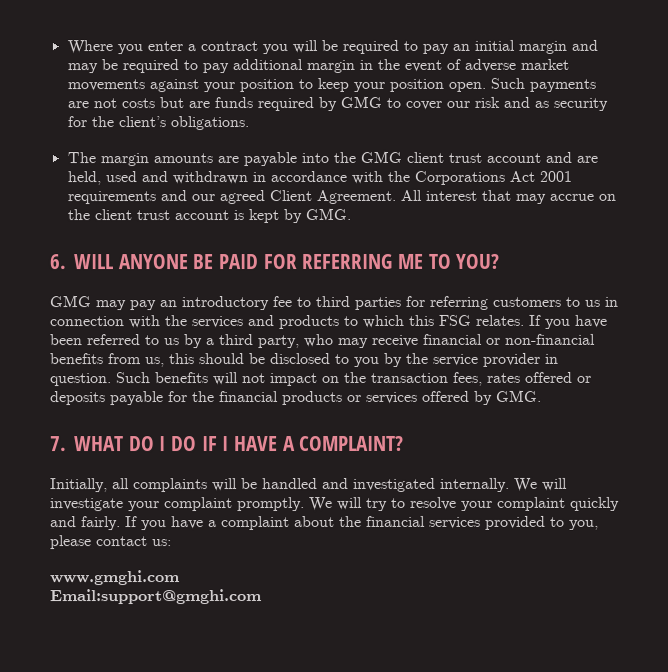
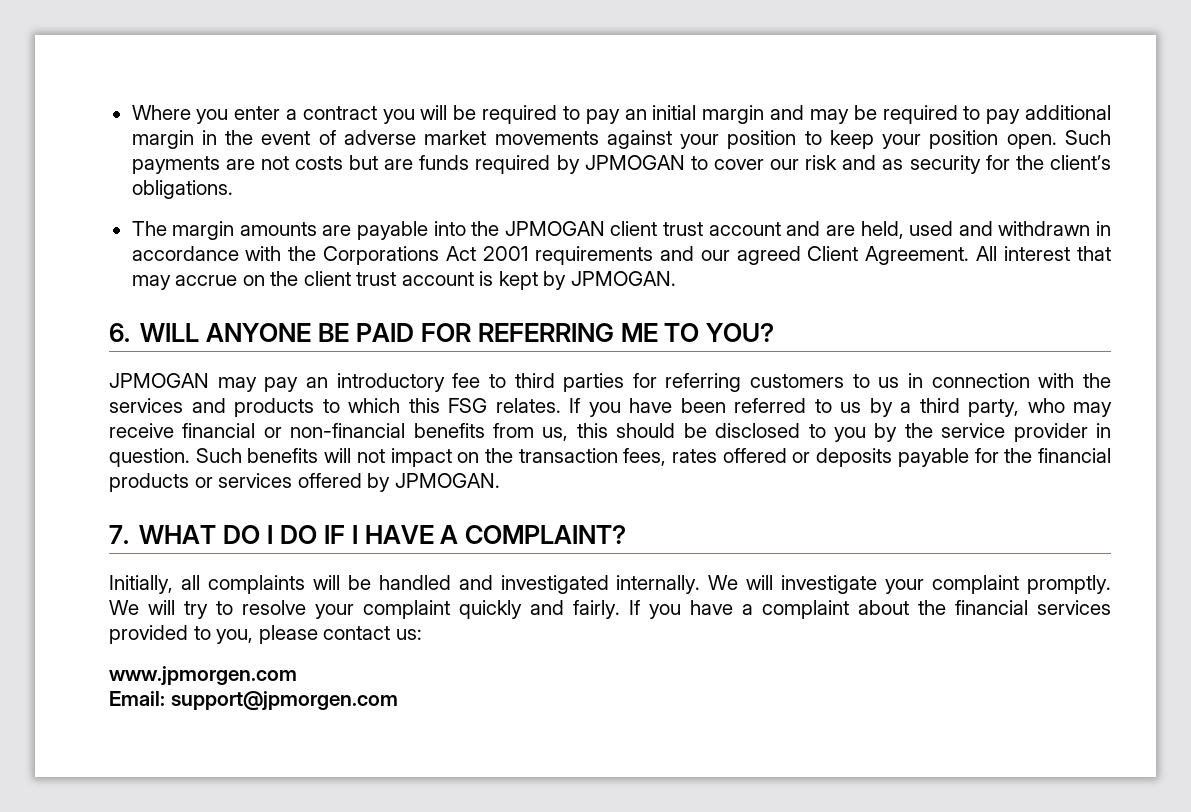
- Such payments are not costs but are funds required by GMG to cover our risk and as security for the client’s obligations.
+ Such payments are not costs but are funds required by JPMOGAN to cover our risk and as security for the client’s obligations.
- The margin amounts are payable into the GMG client trust account and are held, used and withdrawn in accordance with the Corporations Act 2001 requirements and our agreed Client Agreement.
+ The margin amounts are payable into the JPMOGAN client trust account and are held, used and withdrawn in accordance with the Corporations Act 2001 requirements and our agreed Client Agreement.
- All interest that may accrue on the client trust account is kept by GMG.
+ All interest that may accrue on the client trust account is kept by JPMOGAN.
- GMG may pay an introductory fee to third parties for referring customers to us in connection with the services and products to which this FSG relates.
+ JPMOGAN may pay an introductory fee to third parties for referring customers to us in connection with the services and products to which this FSG relates.
- Such benefits will not impact on the transaction fees, rates offered or deposits payable for the financial products or services offered by GMG.
+ Such benefits will not impact on the transaction fees, rates offered or deposits payable for the financial products or services offered by JPMOGAN.
- www.gmghi.com
- Email:support@gmghi.com
+ www.jpmorgen.com
+ Email: support@jpmorgen.com

